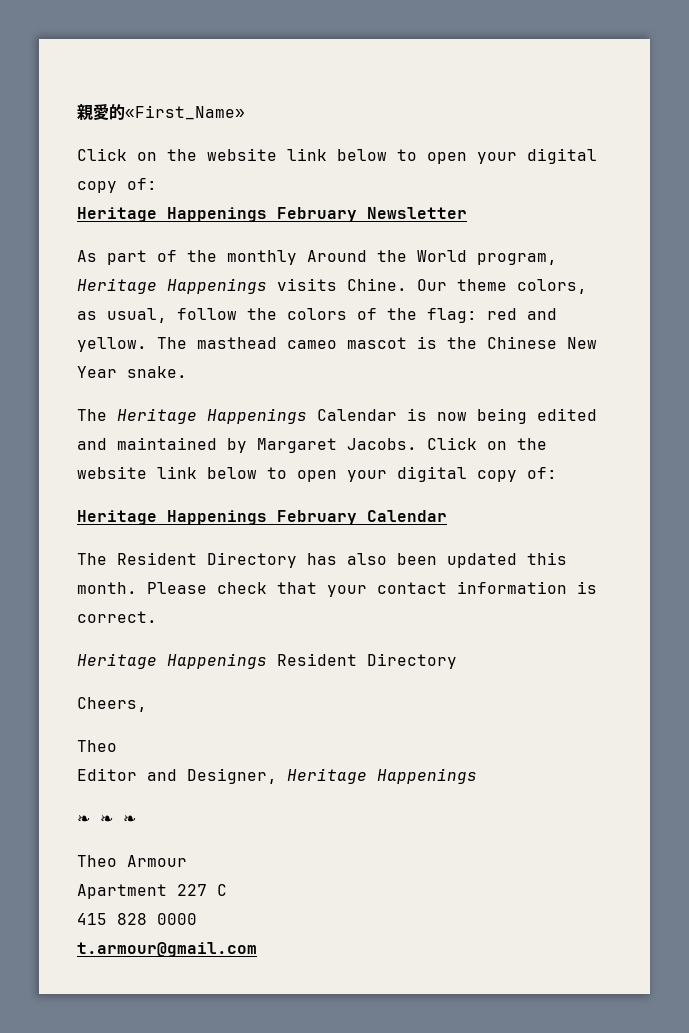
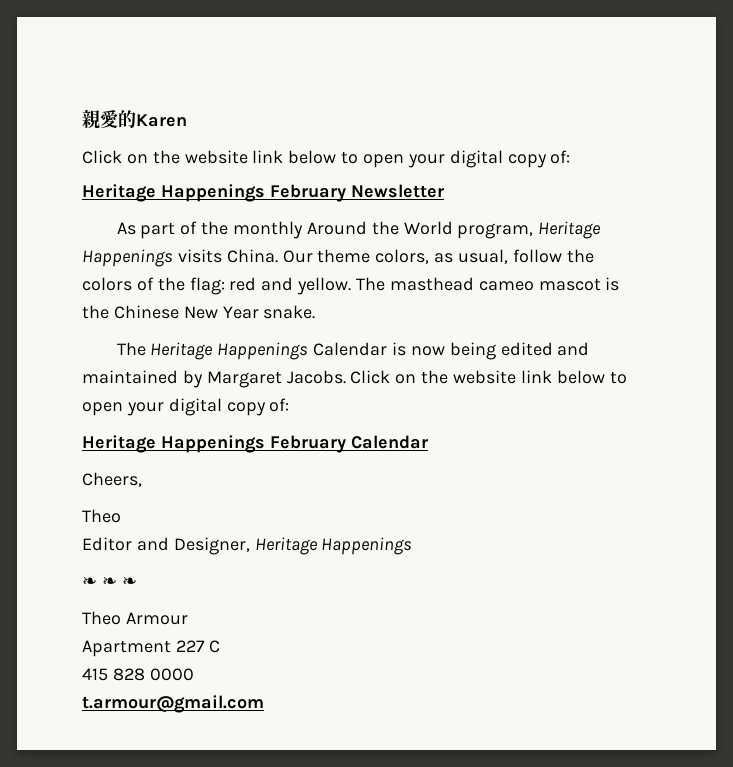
- 親愛的«First_Name»
+ 親愛的Karen
- As part of the monthly Around the World program, Heritage Happenings visits Chine.
+ As part of the monthly Around the World program, Heritage Happenings visits China.
- The Resident Directory has also been updated this month. Please check that your contact information is correct.
- Heritage Happenings Resident Directory

